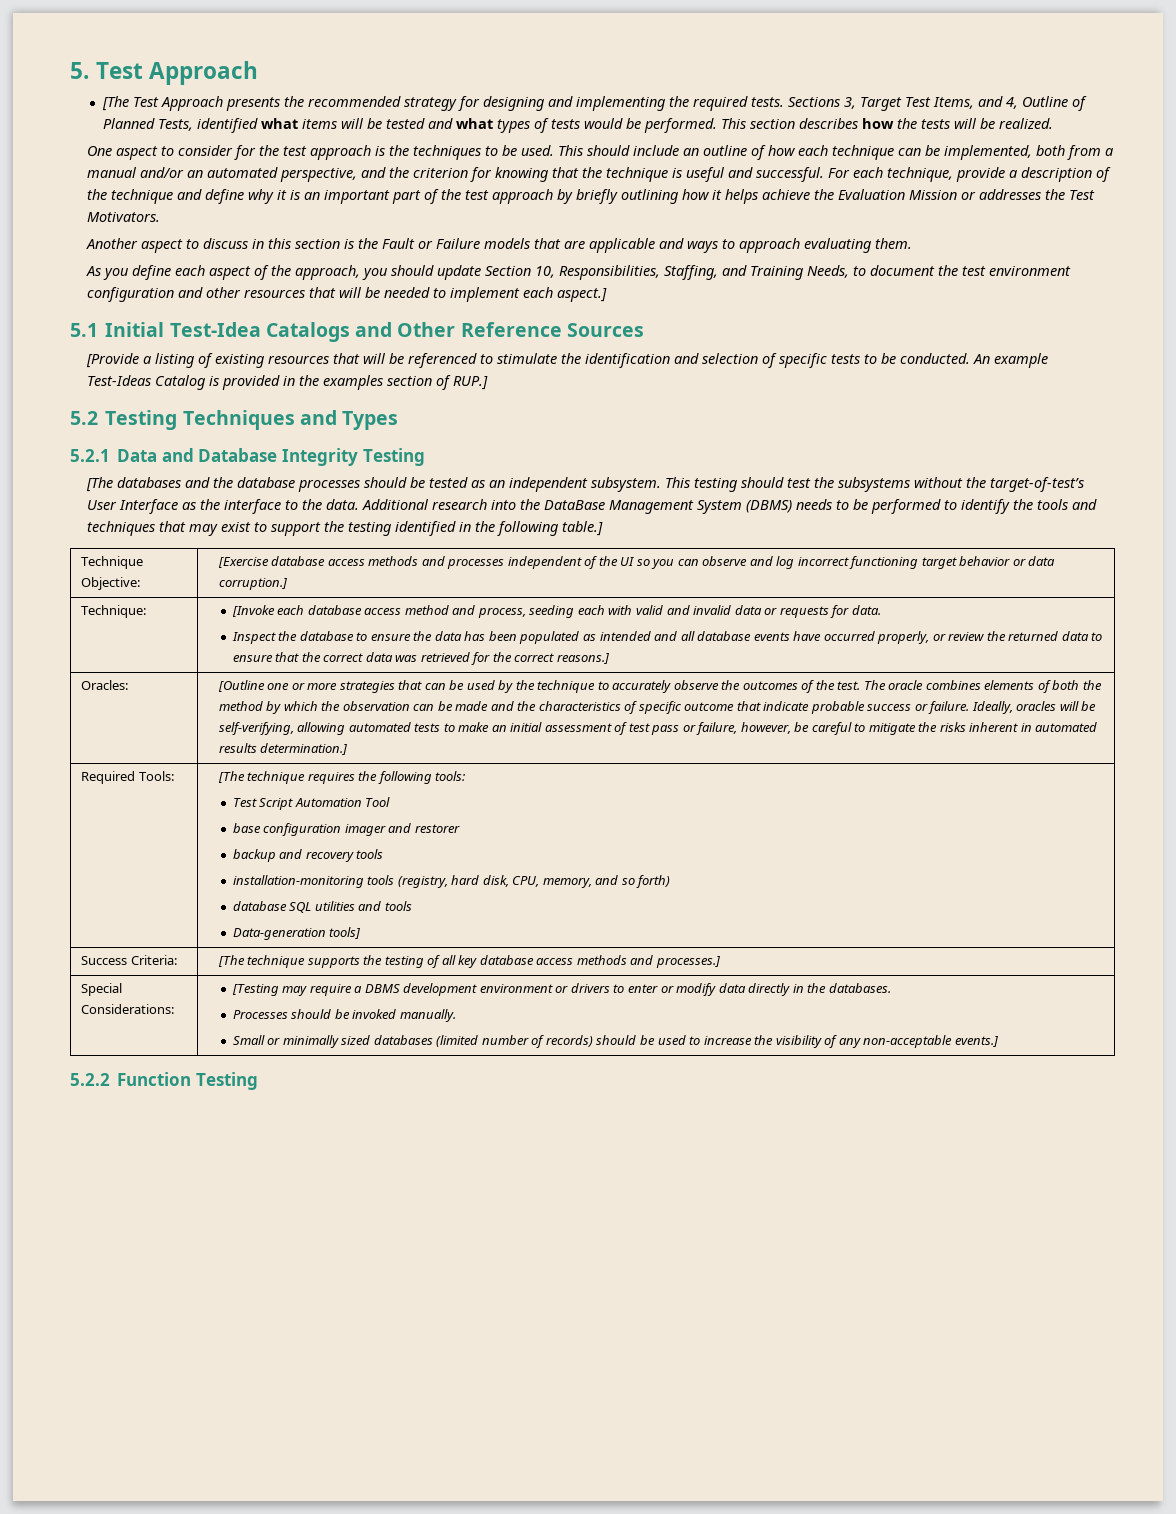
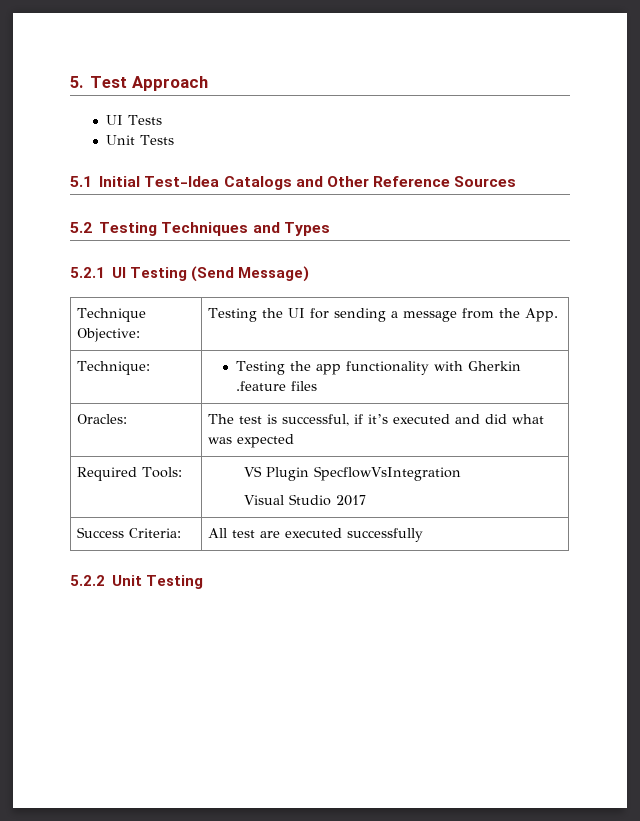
- [The Test Approach presents the recommended strategy for designing and implementing the required tests. Sections 3, Target Test Items, and 4, Outline of Planned Tests, identified what items will be tested and what types of tests would be performed. This section describes how the tests will be realized.
- One aspect to consider for the test approach is the techniques to be used. This should include an outline of how each technique can be implemented, both from a manual and/or an automated perspective, and the criterion for knowing that the technique is useful and successful. For each technique, provide a description of the technique and define why it is an important part of the test approach by briefly outlining how it helps achieve the Evaluation Mission or addresses the Test Motivators.
- Another aspect to discuss in this section is the Fault or Failure models that are applicable and ways to approach evaluating them.
- As you define each aspect of the approach, you should update Section 10, Responsibilities, Staffing, and Training Needs, to document the test environment configuration and other resources that will be needed to implement each aspect.]
+ UI Tests
+ Unit Tests
- [Provide a listing of existing resources that will be referenced to stimulate the identification and selection of specific tests to be conducted. An example Test-Ideas Catalog is provided in the examples section of RUP.]
- 5.2.1 Data and Database Integrity Testing
- [The databases and the database processes should be tested as an independent subsystem. This testing should test the subsystems without the target-of-test’s User Interface as the interface to the data. Additional research into the DataBase Management System (DBMS) needs to be performed to identify the tools and techniques that may exist to support the testing identified in the following table.]
- Technique Objective: | [Exercise database access methods and processes independent of the UI so you can observe and log incorrect functioning target behavior or data corruption.]
- Technique: | [Invoke each database access method and process, seeding each with valid and invalid data or requests for data.
- Inspect the database to ensure the data has been populated as intended and all database events have occurred properly, or review the returned data to ensure that the correct data was retrieved for the correct reasons.]
- Oracles: | [Outline one or more strategies that can be used by the technique to accurately observe the outcomes of the test. The oracle combines elements of both the method by which the observation can be made and the characteristics of specific outcome that indicate probable success or failure. Ideally, oracles will be self-verifying, allowing automated tests to make an initial assessment of test pass or failure, however, be careful to mitigate the risks inherent in automated results determination.]
- Required Tools: | [The technique requires the following tools:
- Test Script Automation Tool
- base configuration imager and restorer
- backup and recovery tools
- installation-monitoring tools (registry, hard disk, CPU, memory, and so forth)
- database SQL utilities and tools
- Data-generation tools]
- Success Criteria: | [The technique supports the testing of all key database access methods and processes.]
- Special Considerations: | [Testing may require a DBMS development environment or drivers to enter or modify data directly in the databases.
- Processes should be invoked manually.
- Small or minimally sized databases (limited number of records) should be used to increase the visibility of any non-acceptable events.]
+ 5.2.1 UI Testing (Send Message)
+ Technique Objective: | Testing the UI for sending a message from the App.
+ Technique: | Testing the app functionality with Gherkin .feature files
+ Oracles: | The test is successful, if it’s executed and did what was expected
+ Required Tools: | VS Plugin SpecflowVsIntegration
+ Visual Studio 2017
+ Success Criteria: | All test are executed successfully
- 5.2.2 Function Testing
+ 5.2.2 Unit Testing

